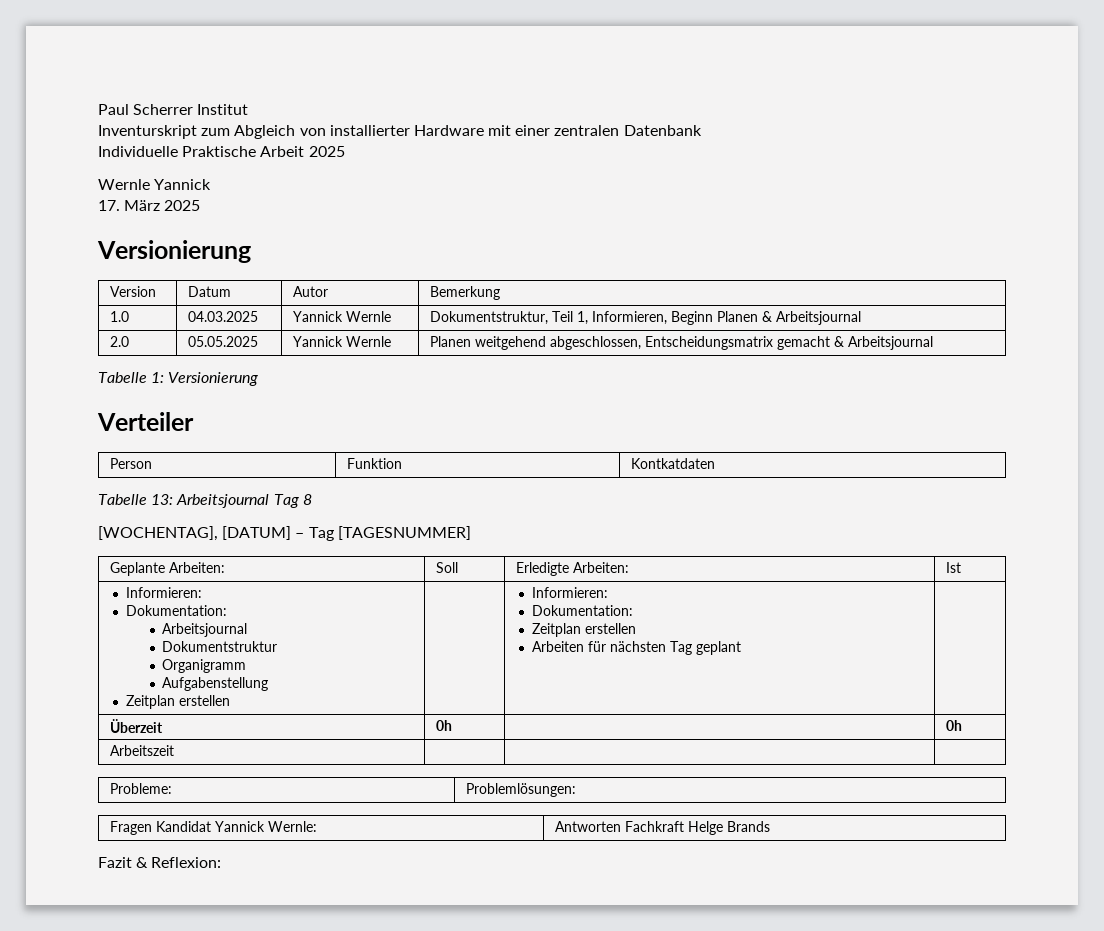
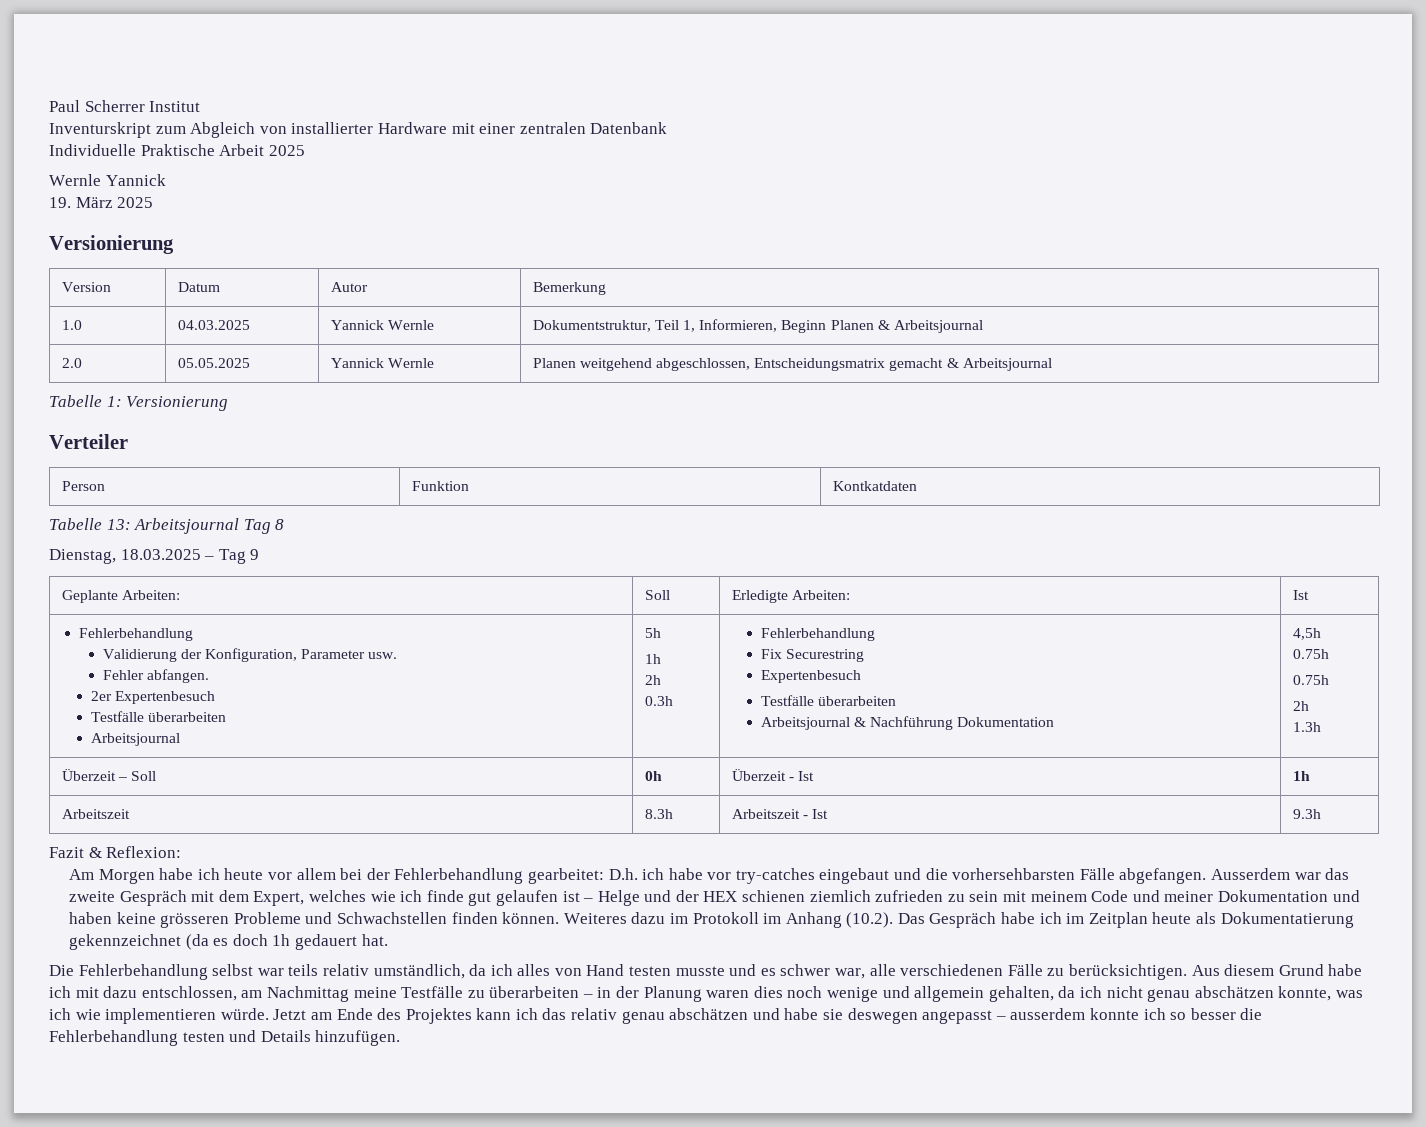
- 17. März 2025
+ 19. März 2025
- [WOCHENTAG], [DATUM] – Tag [TAGESNUMMER]
+ Dienstag, 18.03.2025 – Tag 9
  Geplante Arbeiten: | Soll | Erledigte Arbeiten: | Ist
- Informieren:
- Dokumentation:
- Arbeitsjournal
- Dokumentstruktur
- Organigramm
- Aufgabenstellung
- Zeitplan erstellen | | Informieren:
- Dokumentation:
- Zeitplan erstellen
- Arbeiten für nächsten Tag geplant |
- Überzeit | 0h | | 0h
- Arbeitszeit | | |
- Probleme: | Problemlösungen:
- Fragen Kandidat Yannick Wernle: | Antworten Fachkraft Helge Brands
+ Fehlerbehandlung
+ Validierung der Konfiguration, Parameter usw.
+ Fehler abfangen.
+ 2er Expertenbesuch
+ Testfälle überarbeiten
+ Arbeitsjournal | 5h
+ 1h
+ 2h
+ 0.3h | Fehlerbehandlung
+ Fix Securestring
+ Expertenbesuch
+ Testfälle überarbeiten
+ Arbeitsjournal & Nachführung Dokumentation | 4,5h
+ 0.75h
+ 0.75h
+ 2h
+ 1.3h
+ Überzeit – Soll | 0h | Überzeit - Ist | 1h
+ Arbeitszeit | 8.3h | Arbeitszeit - Ist | 9.3h
  Fazit & Reflexion:
+ Am Morgen habe ich heute vor allem bei der Fehlerbehandlung gearbeitet: D.h. ich habe vor try-catches eingebaut und die vorhersehbarsten Fälle abgefangen. Ausserdem war das zweite Gespräch mit dem Expert, welches wie ich finde gut gelaufen ist – Helge und der HEX schienen ziemlich zufrieden zu sein mit meinem Code und meiner Dokumentation und haben keine grösseren Probleme und Schwachstellen finden können. Weiteres dazu im Protokoll im Anhang (10.2). Das Gespräch habe ich im Zeitplan heute als Dokumentatierung gekennzeichnet (da es doch 1h gedauert hat.
+ Die Fehlerbehandlung selbst war teils relativ umständlich, da ich alles von Hand testen musste und es schwer war, alle verschiedenen Fälle zu berücksichtigen. Aus diesem Grund habe ich mit dazu entschlossen, am Nachmittag meine Testfälle zu überarbeiten – in der Planung waren dies noch wenige und allgemein gehalten, da ich nicht genau abschätzen konnte, was ich wie implementieren würde. Jetzt am Ende des Projektes kann ich das relativ genau abschätzen und habe sie deswegen angepasst – ausserdem konnte ich so besser die Fehlerbehandlung testen und Details hinzufügen.

